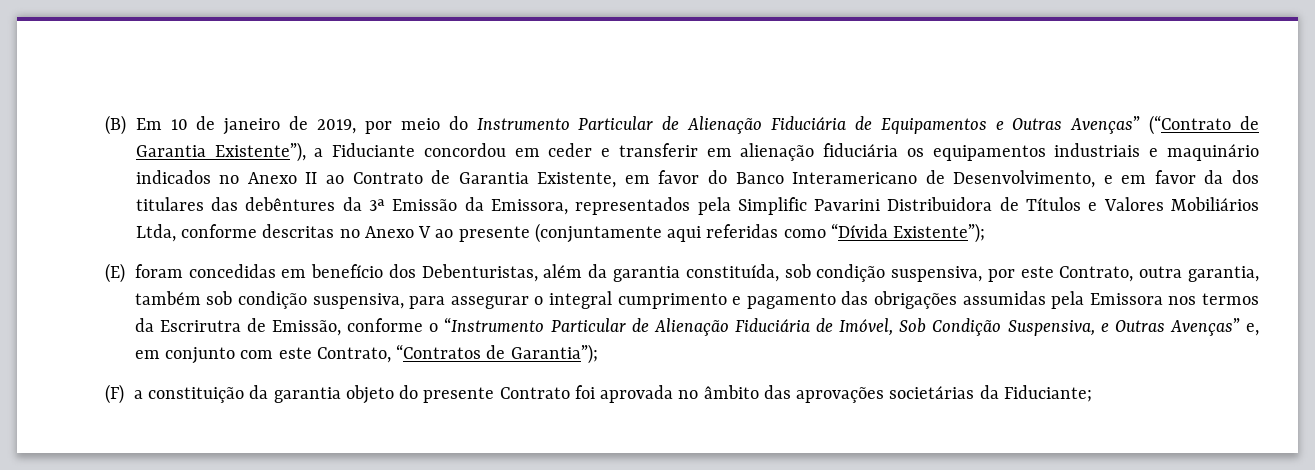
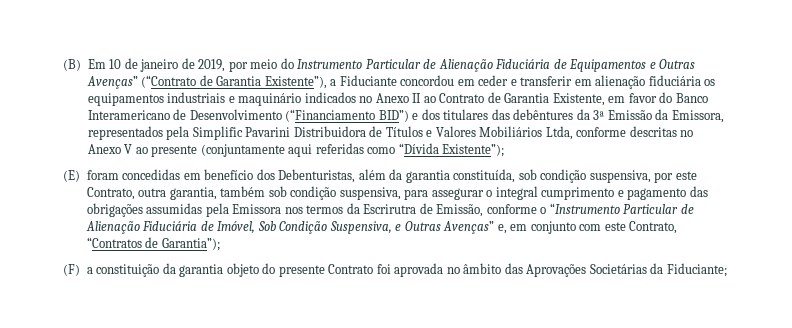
- (B) Em 10 de janeiro de 2019, por meio do Instrumento Particular de Alienação Fiduciária de Equipamentos e Outras Avenças” (“Contrato de Garantia Existente”), a Fiduciante concordou em ceder e transferir em alienação fiduciária os equipamentos industriais e maquinário indicados no Anexo II ao Contrato de Garantia Existente, em favor do Banco Interamericano de Desenvolvimento, e em favor da dos titulares das debêntures da 3ª Emissão da Emissora, representados pela Simplific Pavarini Distribuidora de Títulos e Valores Mobiliários Ltda, conforme descritas no Anexo V ao presente (conjuntamente aqui referidas como “Dívida Existente”);
+ (B) Em 10 de janeiro de 2019, por meio do Instrumento Particular de Alienação Fiduciária de Equipamentos e Outras Avenças” (“Contrato de Garantia Existente”), a Fiduciante concordou em ceder e transferir em alienação fiduciária os equipamentos industriais e maquinário indicados no Anexo II ao Contrato de Garantia Existente, em favor do Banco Interamericano de Desenvolvimento (“Financiamento BID”) e dos titulares das debêntures da 3ª Emissão da Emissora, representados pela Simplific Pavarini Distribuidora de Títulos e Valores Mobiliários Ltda, conforme descritas no Anexo V ao presente (conjuntamente aqui referidas como “Dívida Existente”);
- (F) a constituição da garantia objeto do presente Contrato foi aprovada no âmbito das aprovações societárias da Fiduciante;
+ (F) a constituição da garantia objeto do presente Contrato foi aprovada no âmbito das Aprovações Societárias da Fiduciante;

